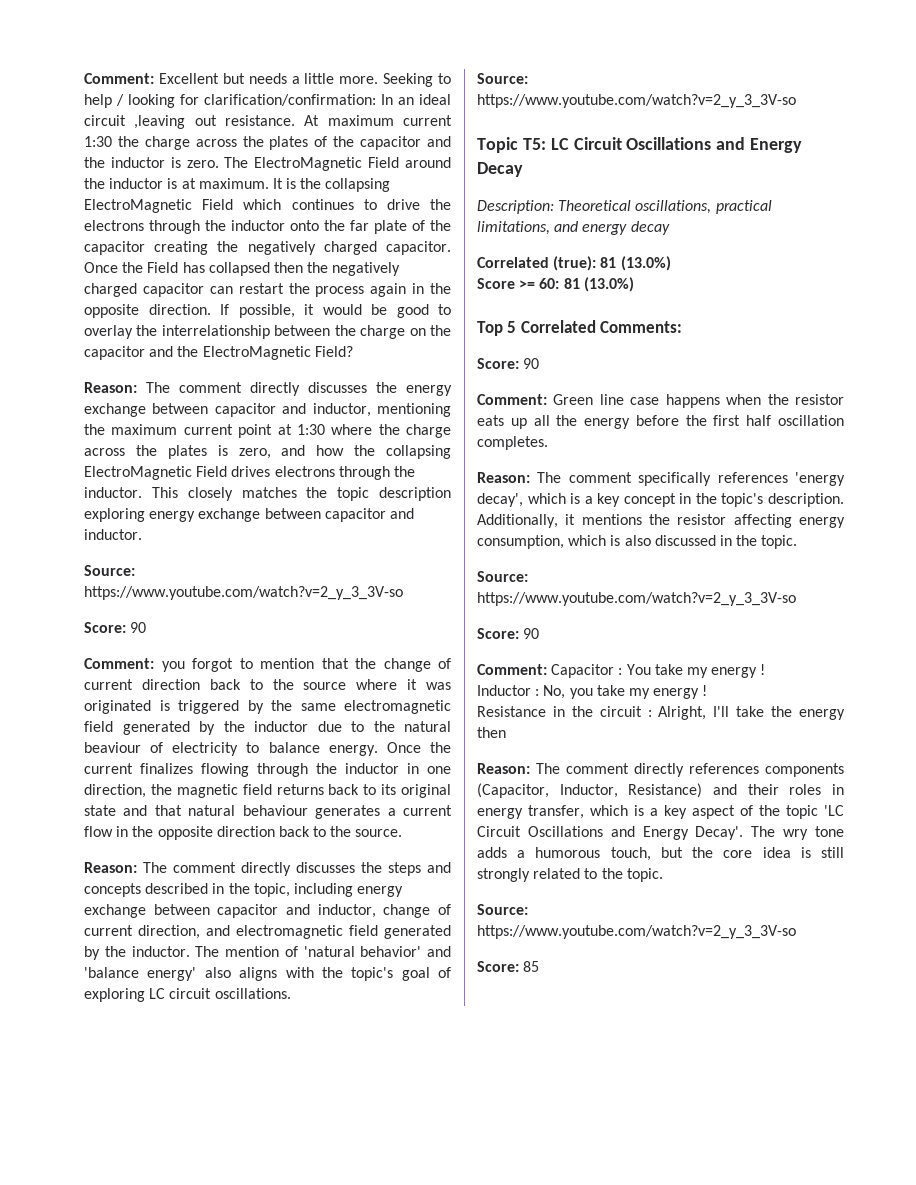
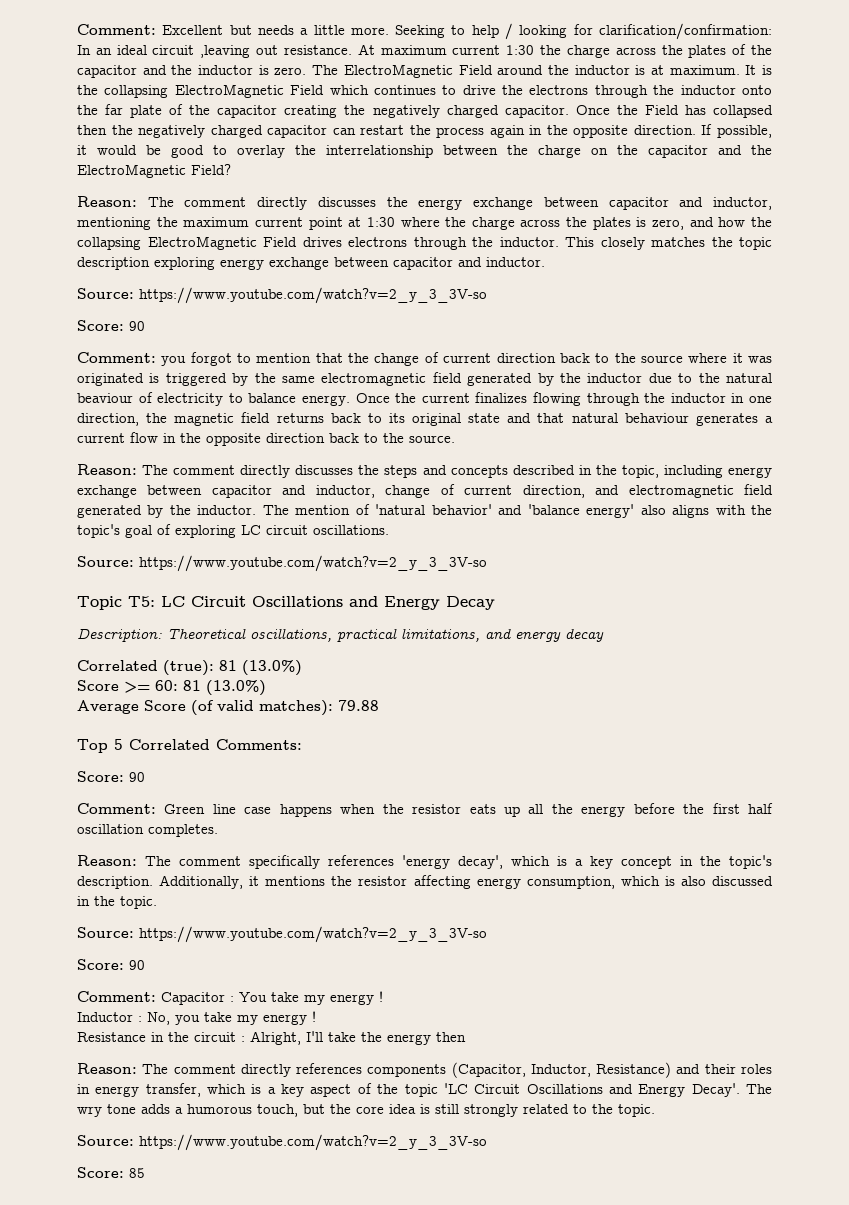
+ Average Score (of valid matches): 79.88

